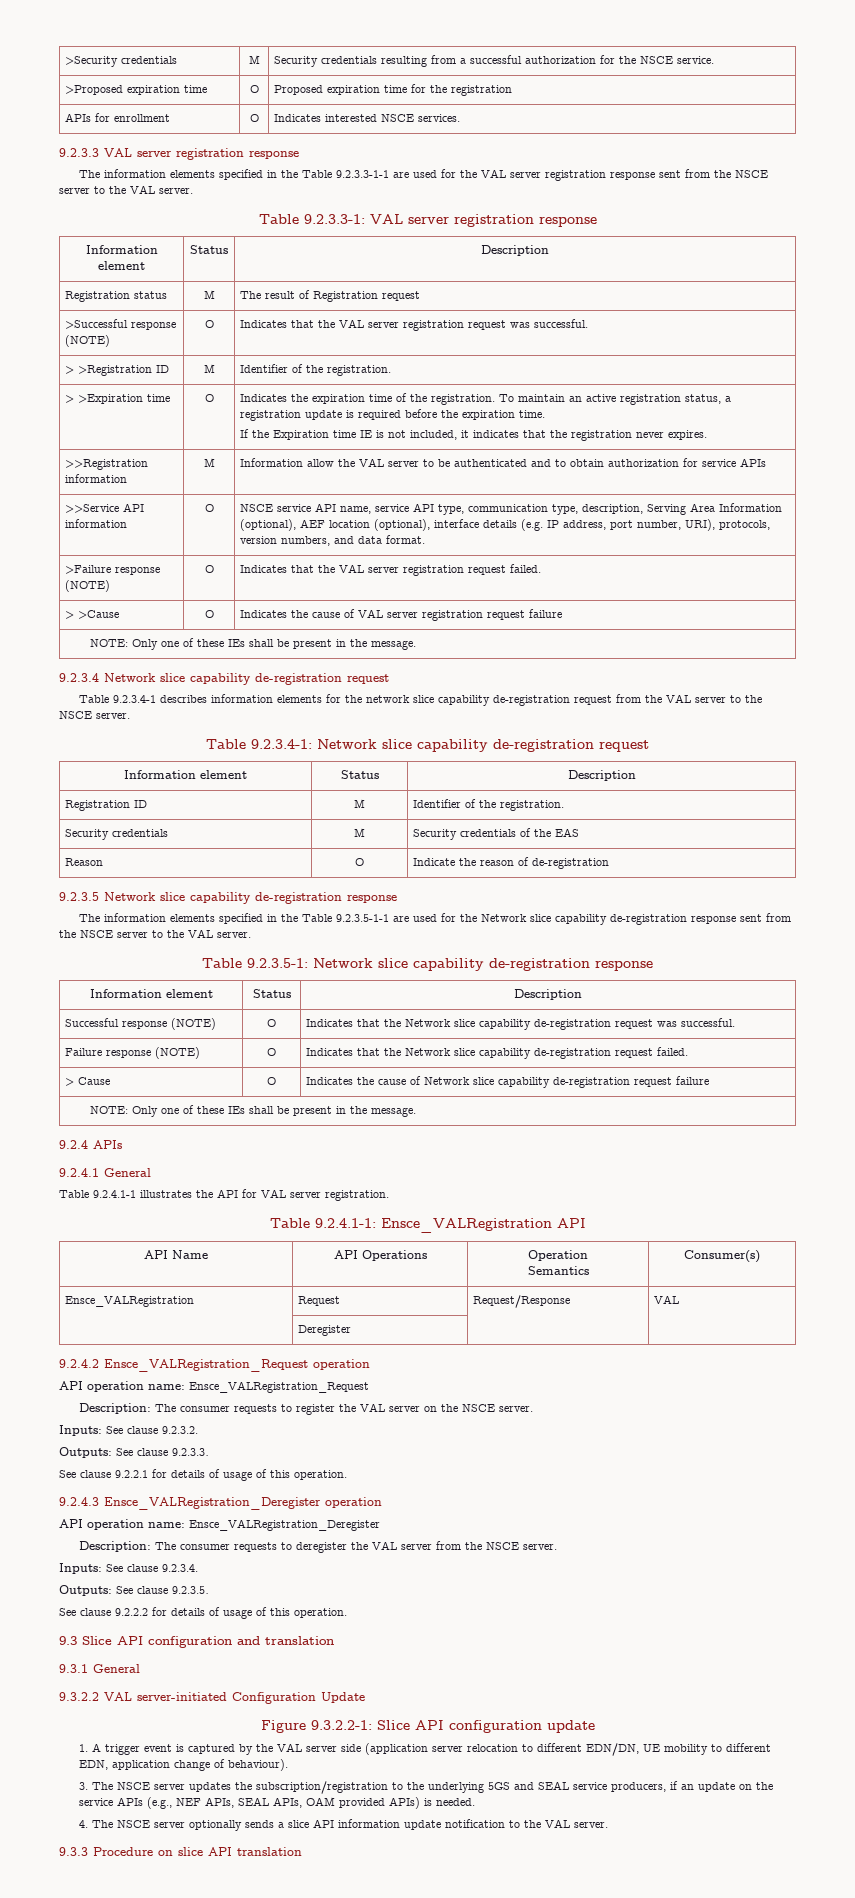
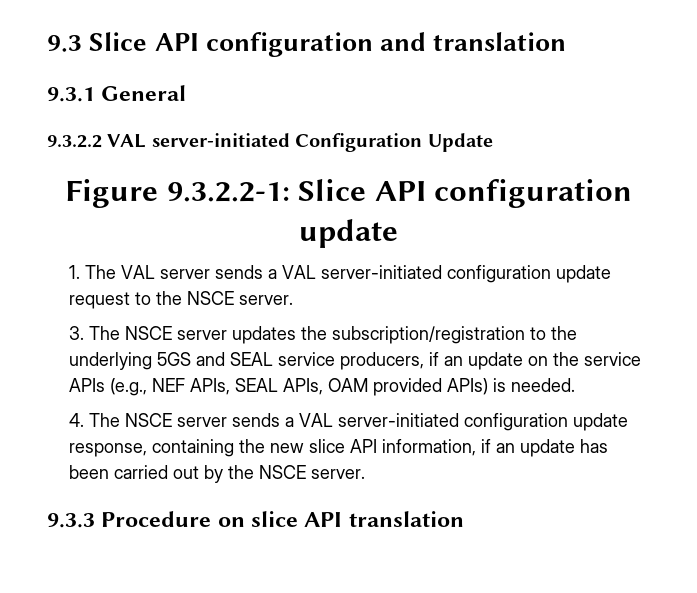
- >Security credentials | M | Security credentials resulting from a successful authorization for the NSCE service.
- >Proposed expiration time | O | Proposed expiration time for the registration
- APIs for enrollment | O | Indicates interested NSCE services.
- 9.2.3.3 VAL server registration response
- The information elements specified in the Table 9.2.3.3-1-1 are used for the VAL server registration response sent from the NSCE server to the VAL server.
- Table 9.2.3.3-1: VAL server registration response
- Information element | Status | Description
- Registration status | M | The result of Registration request
- >Successful response (NOTE) | O | Indicates that the VAL server registration request was successful.
- > >Registration ID | M | Identifier of the registration.
- > >Expiration time | O | Indicates the expiration time of the registration. To maintain an active registration status, a registration update is required before the expiration time.
- If the Expiration time IE is not included, it indicates that the registration never expires.
- >>Registration information | M | Information allow the VAL server to be authenticated and to obtain authorization for service APIs
- >>Service API information | O | NSCE service API name, service API type, communication type, description, Serving Area Information (optional), AEF location (optional), interface details (e.g. IP address, port number, URI), protocols, version numbers, and data format.
- >Failure response (NOTE) | O | Indicates that the VAL server registration request failed.
- > >Cause | O | Indicates the cause of VAL server registration request failure
- NOTE: Only one of these IEs shall be present in the message.
- 9.2.3.4 Network slice capability de-registration request
- Table 9.2.3.4-1 describes information elements for the network slice capability de-registration request from the VAL server to the NSCE server.
- Table 9.2.3.4-1: Network slice capability de-registration request
- Information element | Status | Description
- Registration ID | M | Identifier of the registration.
- Security credentials | M | Security credentials of the EAS
- Reason | O | Indicate the reason of de-registration
- 9.2.3.5 Network slice capability de-registration response
- The information elements specified in the Table 9.2.3.5-1-1 are used for the Network slice capability de-registration response sent from the NSCE server to the VAL server.
- Table 9.2.3.5-1: Network slice capability de-registration response
- Information element | Status | Description
- Successful response (NOTE) | O | Indicates that the Network slice capability de-registration request was successful.
- Failure response (NOTE) | O | Indicates that the Network slice capability de-registration request failed.
- > Cause | O | Indicates the cause of Network slice capability de-registration request failure
- NOTE: Only one of these IEs shall be present in the message.
- 9.2.4 APIs
- 9.2.4.1 General
- Table 9.2.4.1-1 illustrates the API for VAL server registration.
- Table 9.2.4.1-1: Ensce_VALRegistration API
- API Name | API Operations | Operation
- Semantics | Consumer(s)
- Ensce_VALRegistration | Request | Request/Response | VAL
- | Deregister | |
- 9.2.4.2 Ensce_VALRegistration_Request operation
- API operation name: Ensce_VALRegistration_Request
- Description: The consumer requests to register the VAL server on the NSCE server.
- Inputs: See clause 9.2.3.2.
- Outputs: See clause 9.2.3.3.
- See clause 9.2.2.1 for details of usage of this operation.
- 9.2.4.3 Ensce_VALRegistration_Deregister operation
- API operation name: Ensce_VALRegistration_Deregister
- Description: The consumer requests to deregister the VAL server from the NSCE server.
- Inputs: See clause 9.2.3.4.
- Outputs: See clause 9.2.3.5.
- See clause 9.2.2.2 for details of usage of this operation.
- 1. A trigger event is captured by the VAL server side (application server relocation to different EDN/DN, UE mobility to different EDN, application change of behaviour).
+ 1. The VAL server sends a VAL server-initiated configuration update request to the NSCE server.
- 4. The NSCE server optionally sends a slice API information update notification to the VAL server.
+ 4. The NSCE server sends a VAL server-initiated configuration update response, containing the new slice API information, if an update has been carried out by the NSCE server.

